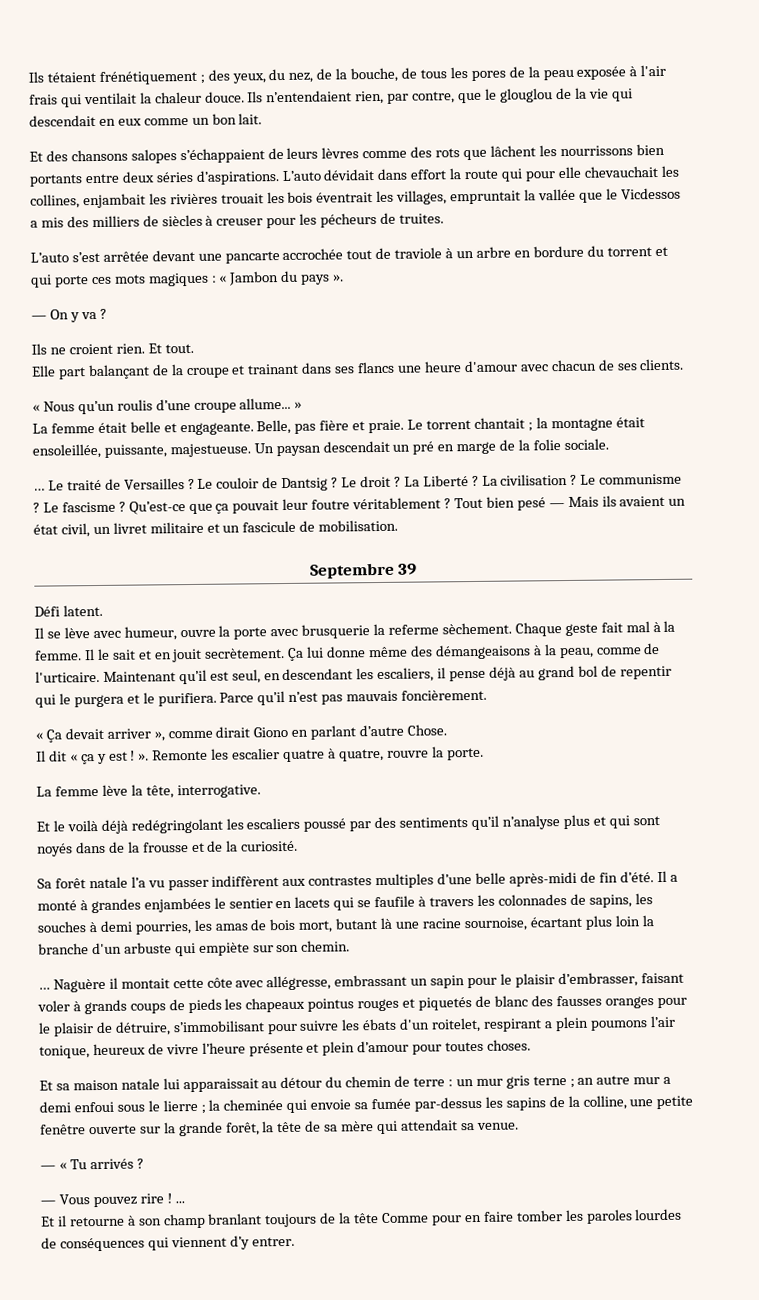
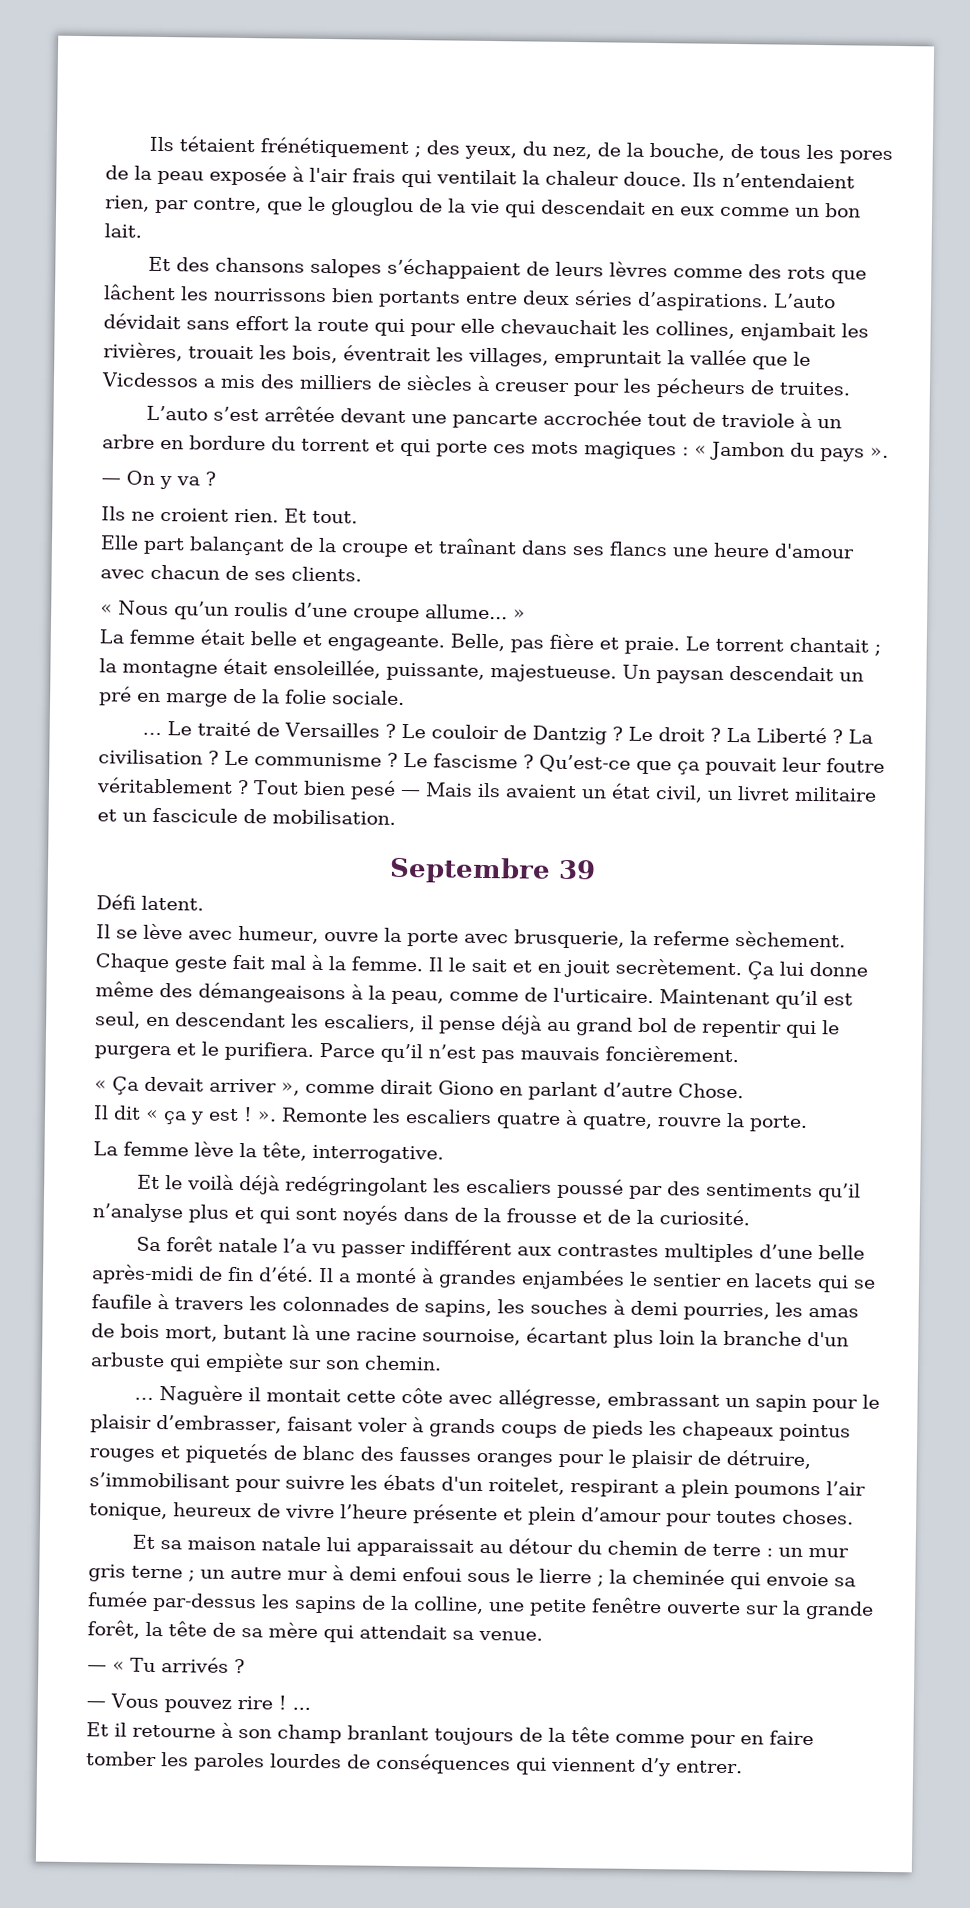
- L’auto dévidait dans effort la route qui pour elle chevauchait les collines, enjambait les rivières trouait les bois éventrait les villages, empruntait la vallée que le Vicdessos a mis des milliers de siècles à creuser pour les pécheurs de truites.
+ L’auto dévidait sans effort la route qui pour elle chevauchait les collines, enjambait les rivières, trouait les bois, éventrait les villages, empruntait la vallée que le Vicdessos a mis des milliers de siècles à creuser pour les pécheurs de truites.
- Elle part balançant de la croupe et trainant dans ses flancs une heure d'amour avec chacun de ses clients.
+ Elle part balançant de la croupe et traînant dans ses flancs une heure d'amour avec chacun de ses clients.
- Le couloir de Dantsig ?
+ Le couloir de Dantzig ?
- Il se lève avec humeur, ouvre la porte avec brusquerie la referme sèchement.
+ Il se lève avec humeur, ouvre la porte avec brusquerie, la referme sèchement.
- Remonte les escalier quatre à quatre, rouvre la porte.
+ Remonte les escaliers quatre à quatre, rouvre la porte.
- Sa forêt natale l’a vu passer indiffèrent aux contrastes multiples d’une belle après-midi de fin d’été.
+ Sa forêt natale l’a vu passer indifférent aux contrastes multiples d’une belle après-midi de fin d’été.
- Et sa maison natale lui apparaissait au détour du chemin de terre : un mur gris terne ; an autre mur a demi enfoui sous le lierre ; la cheminée qui envoie sa fumée par-dessus les sapins de la colline, une petite fenêtre ouverte sur la grande forêt, la tête de sa mère qui attendait sa venue.
+ Et sa maison natale lui apparaissait au détour du chemin de terre : un mur gris terne ; un autre mur à demi enfoui sous le lierre ; la cheminée qui envoie sa fumée par-dessus les sapins de la colline, une petite fenêtre ouverte sur la grande forêt, la tête de sa mère qui attendait sa venue.
- Et il retourne à son champ branlant toujours de la tête Comme pour en faire tomber les paroles lourdes de conséquences qui viennent d’y entrer.
+ Et il retourne à son champ branlant toujours de la tête comme pour en faire tomber les paroles lourdes de conséquences qui viennent d’y entrer.

